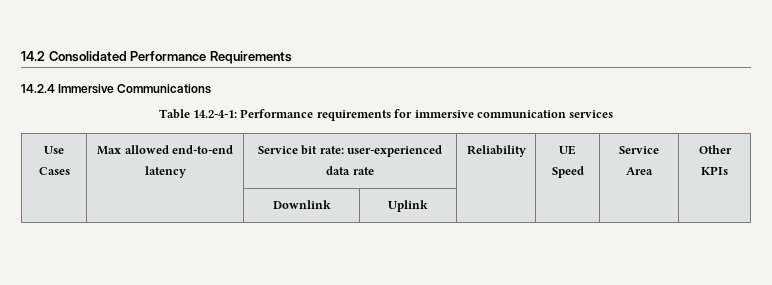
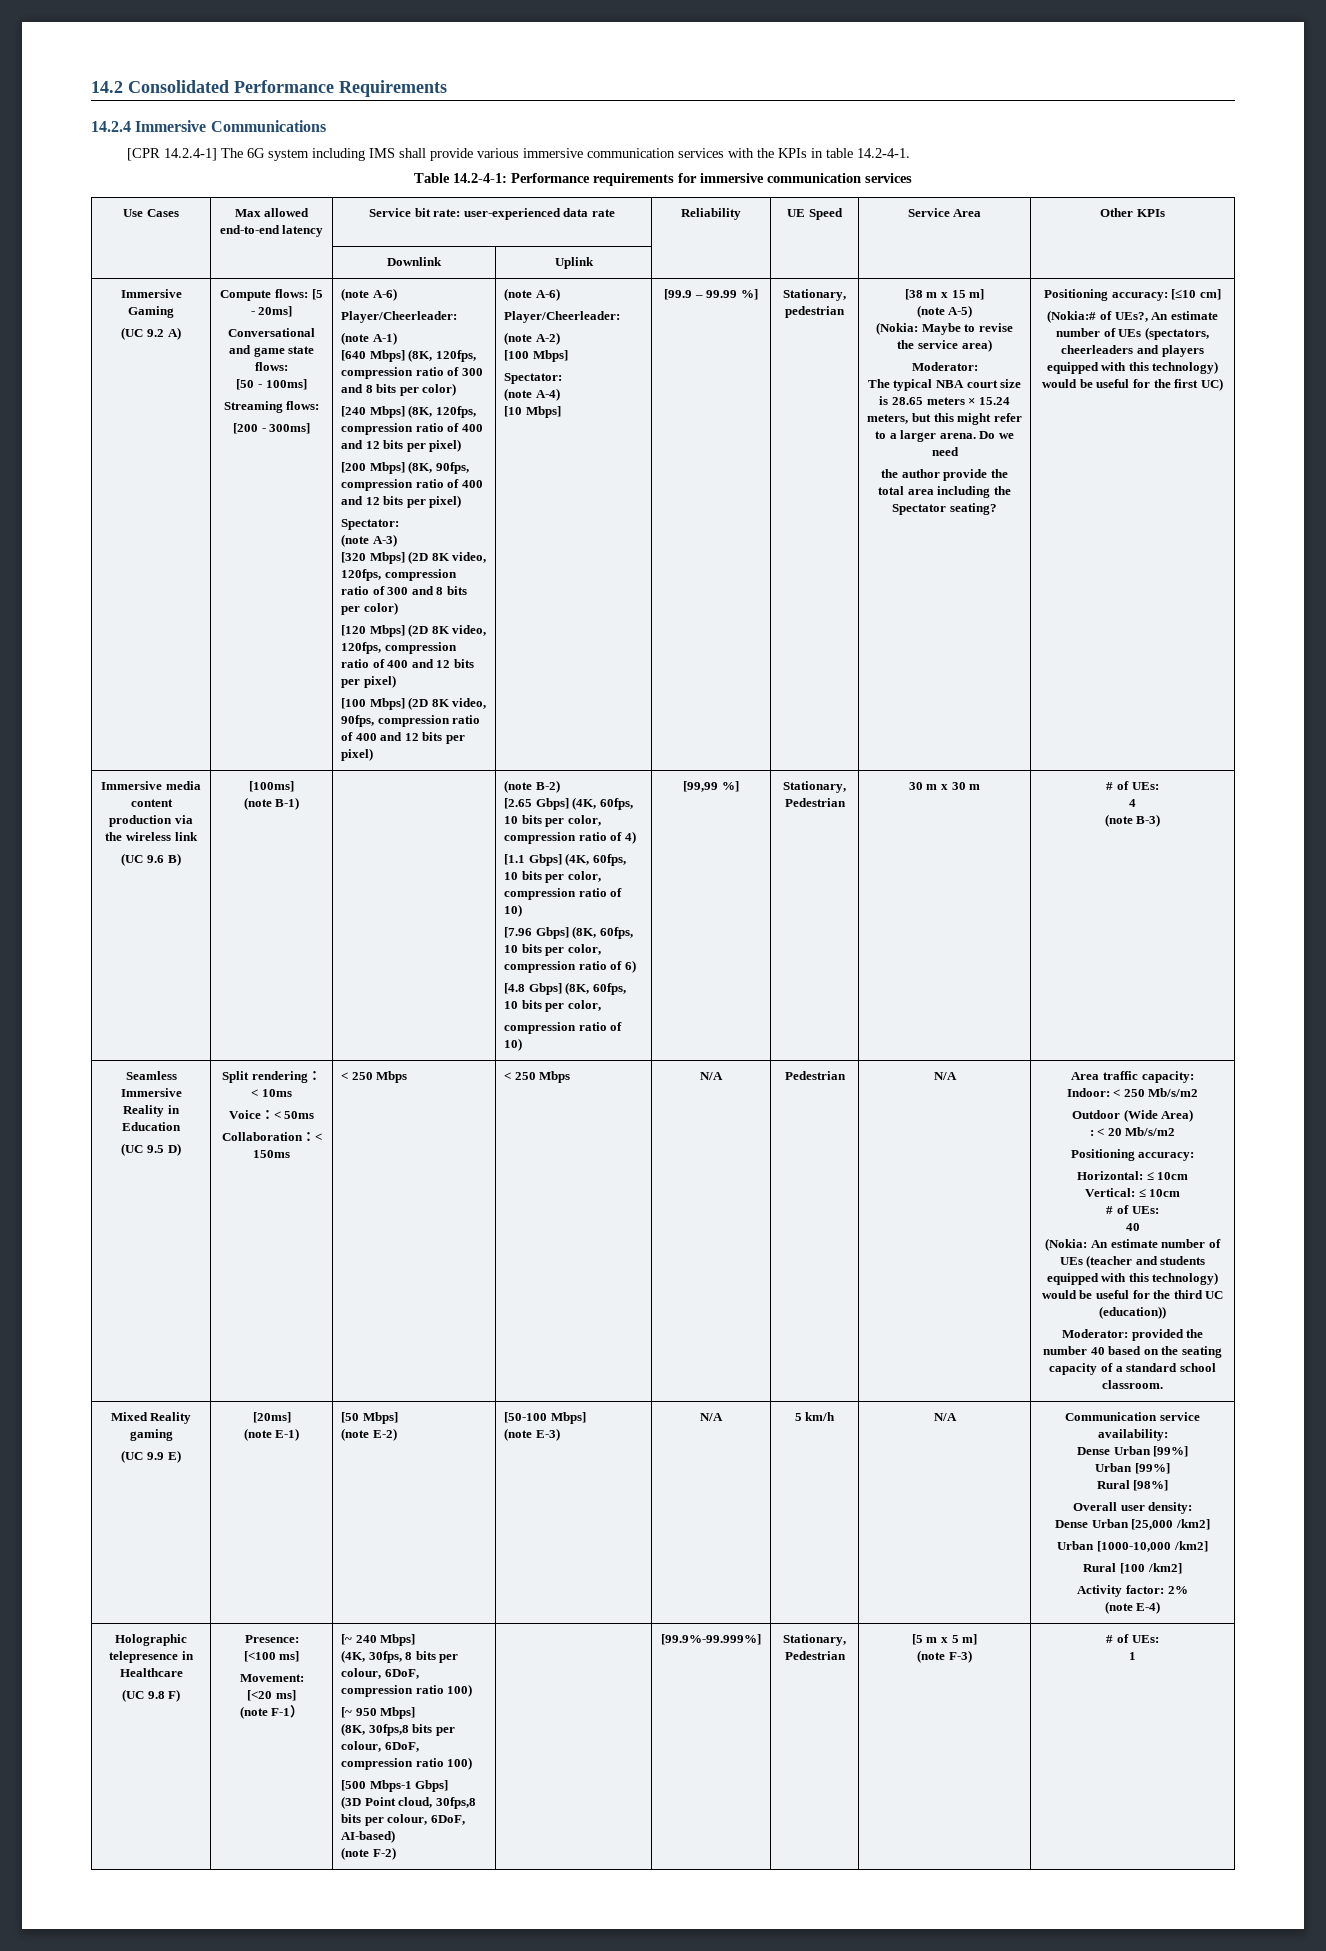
+ [CPR 14.2.4-1] The 6G system including IMS shall provide various immersive communication services with the KPIs in table 14.2-4-1.
+ Immersive Gaming
+ (UC 9.2 A) | Compute flows: [5 - 20ms]
+ Conversational and game state flows:
+ [50 - 100ms]
+ Streaming flows:
+ [200 - 300ms] | (note A-6)
+ Player/Cheerleader:
+ (note A-1)
+ [640 Mbps] (8K, 120fps, compression ratio of 300 and 8 bits per color)
+ [240 Mbps] (8K, 120fps, compression ratio of 400 and 12 bits per pixel)
+ [200 Mbps] (8K, 90fps, compression ratio of 400 and 12 bits per pixel)
+ Spectator:
+ (note A-3)
+ [320 Mbps] (2D 8K video, 120fps, compression ratio of 300 and 8 bits per color)
+ [120 Mbps] (2D 8K video, 120fps, compression ratio of 400 and 12 bits per pixel)
+ [100 Mbps] (2D 8K video, 90fps, compression ratio of 400 and 12 bits per pixel) | (note A-6)
+ Player/Cheerleader:
+ (note A-2)
+ [100 Mbps]
+ Spectator:
+ (note A-4)
+ [10 Mbps] | [99.9 – 99.99 %] | Stationary, pedestrian | [38 m x 15 m]
+ (note A-5)
+ (Nokia: Maybe to revise the service area)
+ Moderator:
+ The typical NBA court size is 28.65 meters × 15.24 meters, but this might refer to a larger arena. Do we need
+ the author provide the total area including the Spectator seating? | Positioning accuracy: [≤10 cm]
+ (Nokia:# of UEs?, An estimate number of UEs (spectators, cheerleaders and players equipped with this technology) would be useful for the first UC)
+ Immersive media content production via the wireless link
+ (UC 9.6 B) | [100ms]
+ (note B-1) | | (note B-2)
+ [2.65 Gbps] (4K, 60fps, 10 bits per color, compression ratio of 4)
+ [1.1 Gbps] (4K, 60fps, 10 bits per color, compression ratio of 10)
+ [7.96 Gbps] (8K, 60fps, 10 bits per color, compression ratio of 6)
+ [4.8 Gbps] (8K, 60fps, 10 bits per color,
+ compression ratio of 10) | [99,99 %] | Stationary, Pedestrian | 30 m x 30 m | # of UEs:
+ 4
+ (note B-3)
+ Seamless Immersive Reality in Education
+ (UC 9.5 D) | Split rendering：< 10ms
+ Voice：< 50ms
+ Collaboration：< 150ms | < 250 Mbps | < 250 Mbps | N/A | Pedestrian | N/A | Area traffic capacity:
+ Indoor: < 250 Mb/s/m2
+ Outdoor (Wide Area)
+ : < 20 Mb/s/m2
+ Positioning accuracy:
+ Horizontal: ≤ 10cm
+ Vertical: ≤ 10cm
+ # of UEs:
+ 40
+ (Nokia: An estimate number of UEs (teacher and students equipped with this technology) would be useful for the third UC (education))
+ Moderator: provided the number 40 based on the seating capacity of a standard school classroom.
+ Mixed Reality gaming
+ (UC 9.9 E) | [20ms]
+ (note E-1) | [50 Mbps]
+ (note E-2) | [50-100 Mbps]
+ (note E-3) | N/A | 5 km/h | N/A | Communication service availability:
+ Dense Urban [99%]
+ Urban [99%]
+ Rural [98%]
+ Overall user density:
+ Dense Urban [25,000 /km2]
+ Urban [1000-10,000 /km2]
+ Rural [100 /km2]
+ Activity factor: 2%
+ (note E-4)
+ Holographic telepresence in Healthcare
+ (UC 9.8 F) | Presence:
+ [<100 ms]
+ Movement:
+ [<20 ms]
+ (note F-1） | [~ 240 Mbps]
+ (4K, 30fps, 8 bits per colour, 6DoF, compression ratio 100)
+ [~ 950 Mbps]
+ (8K, 30fps,8 bits per colour, 6DoF, compression ratio 100)
+ [500 Mbps-1 Gbps]
+ (3D Point cloud, 30fps,8 bits per colour, 6DoF, AI-based)
+ (note F-2) | | [99.9%-99.999%] | Stationary, Pedestrian | [5 m x 5 m]
+ (note F-3) | # of UEs:
+ 1

